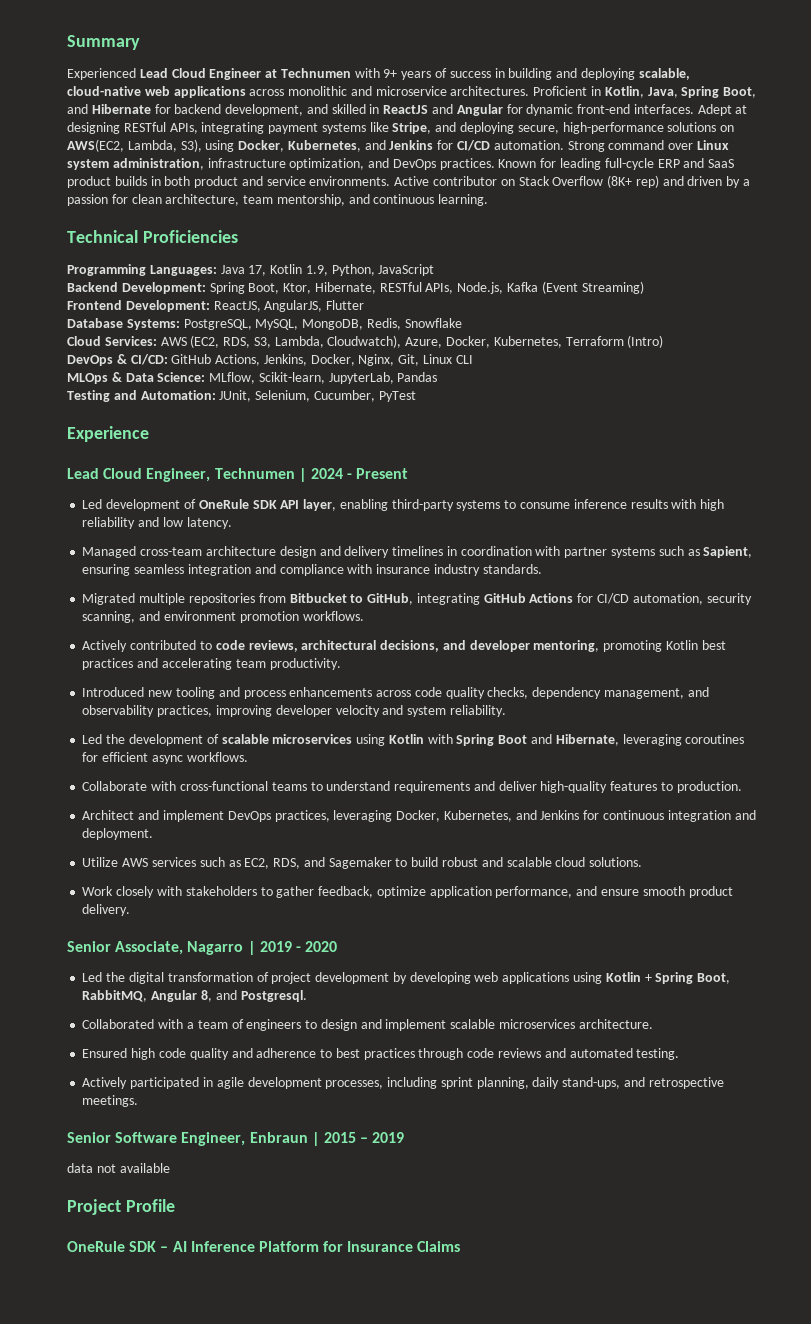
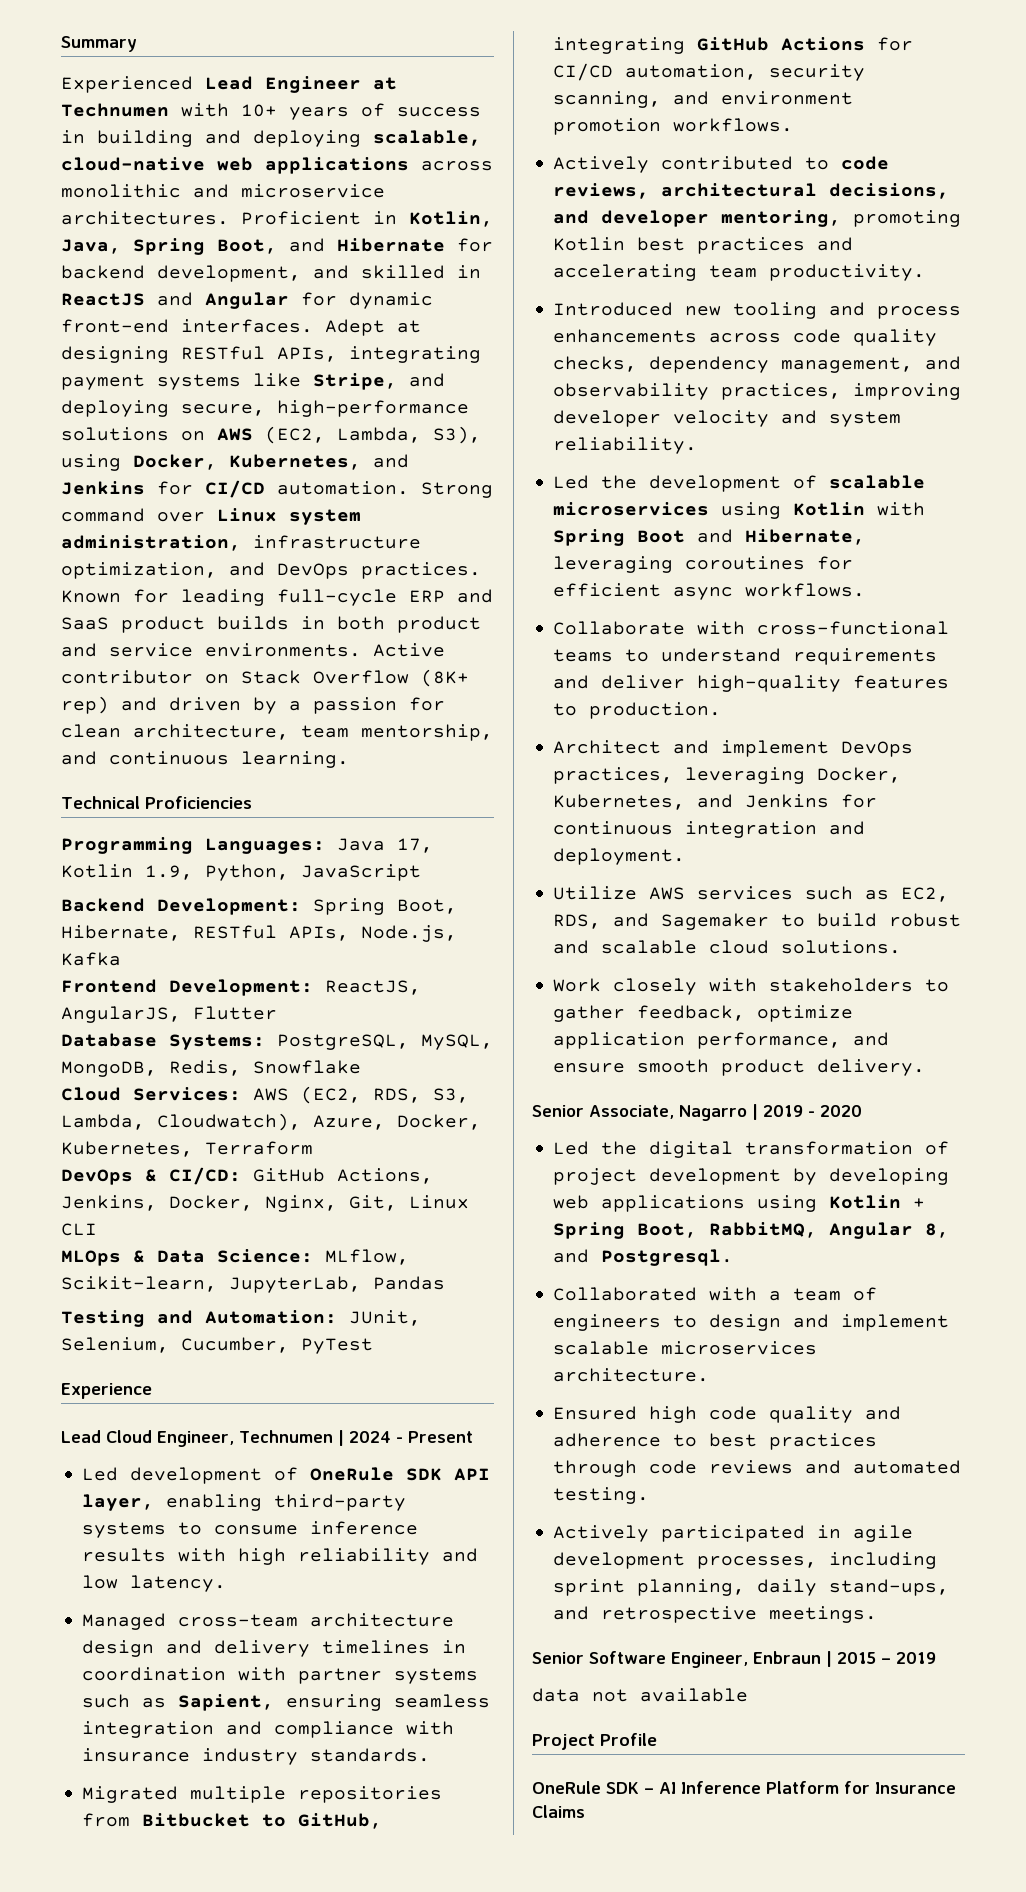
- Experienced Lead Cloud Engineer at Technumen with 9+ years of success in building and deploying scalable, cloud-native web applications across monolithic and microservice architectures.
+ Experienced Lead Engineer at Technumen with 10+ years of success in building and deploying scalable, cloud-native web applications across monolithic and microservice architectures.
- Adept at designing RESTful APIs, integrating payment systems like Stripe, and deploying secure, high-performance solutions on AWS(EC2, Lambda, S3), using Docker, Kubernetes, and Jenkins for CI/CD automation.
+ Adept at designing RESTful APIs, integrating payment systems like Stripe, and deploying secure, high-performance solutions on AWS (EC2, Lambda, S3), using Docker, Kubernetes, and Jenkins for CI/CD automation.
- Backend Development: Spring Boot, Ktor, Hibernate, RESTful APIs, Node.js, Kafka (Event Streaming)
+ Backend Development: Spring Boot, Hibernate, RESTful APIs, Node.js, Kafka
- Cloud Services: AWS (EC2, RDS, S3, Lambda, Cloudwatch), Azure, Docker, Kubernetes, Terraform (Intro)
+ Cloud Services: AWS (EC2, RDS, S3, Lambda, Cloudwatch), Azure, Docker, Kubernetes, Terraform

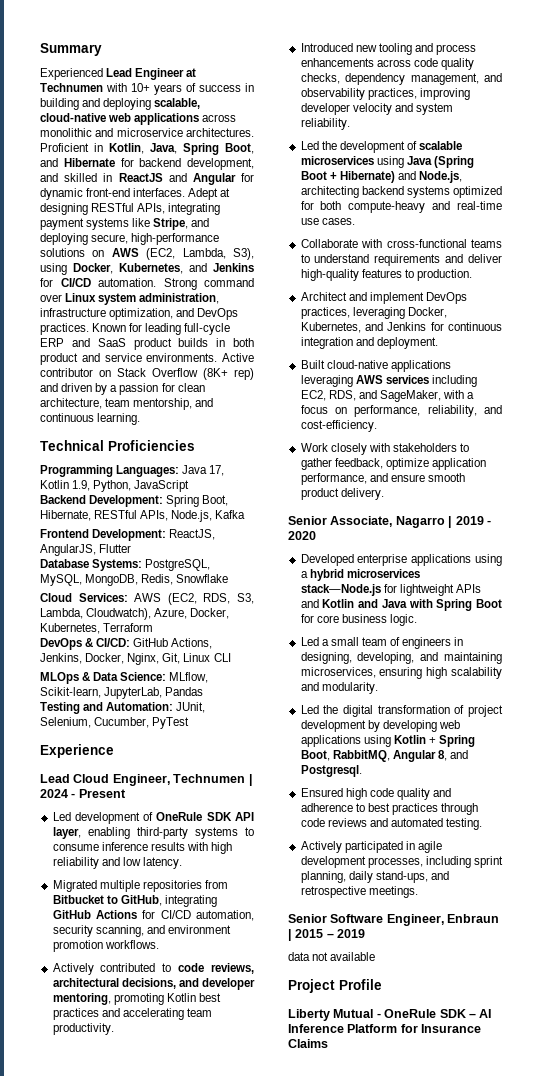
- Managed cross-team architecture design and delivery timelines in coordination with partner systems such as Sapient, ensuring seamless integration and compliance with insurance industry standards.
- Led the development of scalable microservices using Kotlin with Spring Boot and Hibernate, leveraging coroutines for efficient async workflows.
+ Led the development of scalable microservices using Java (Spring Boot + Hibernate) and Node.js, architecting backend systems optimized for both compute-heavy and real-time use cases.
- Utilize AWS services such as EC2, RDS, and Sagemaker to build robust and scalable cloud solutions.
+ Built cloud-native applications leveraging AWS services including EC2, RDS, and SageMaker, with a focus on performance, reliability, and cost-efficiency.
+ Developed enterprise applications using a hybrid microservices stack—Node.js for lightweight APIs and Kotlin and Java with Spring Boot for core business logic.
+ Led a small team of engineers in designing, developing, and maintaining microservices, ensuring high scalability and modularity.
- Collaborated with a team of engineers to design and implement scalable microservices architecture.
- OneRule SDK – AI Inference Platform for Insurance Claims
+ Liberty Mutual - OneRule SDK – AI Inference Platform for Insurance Claims

